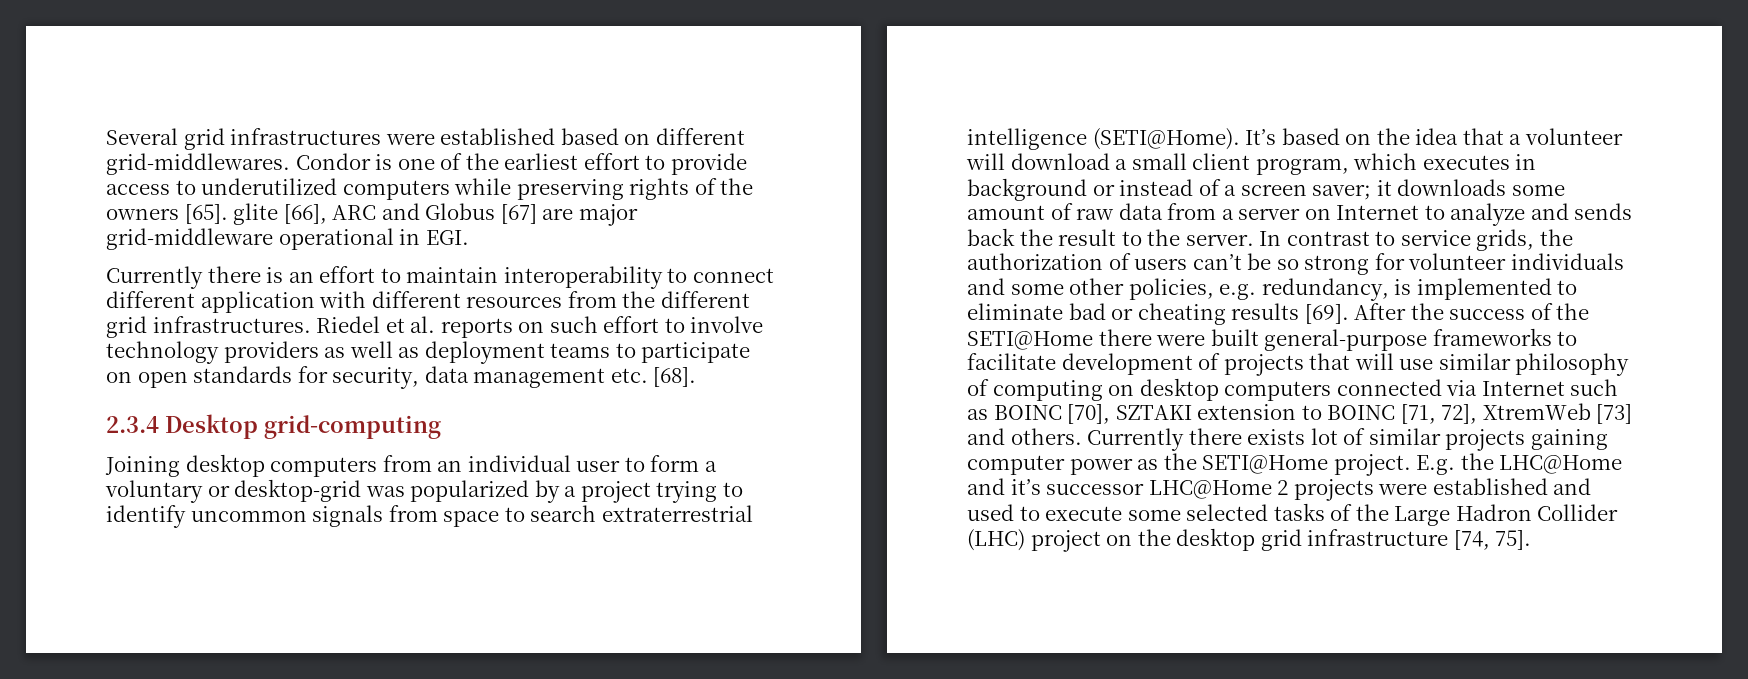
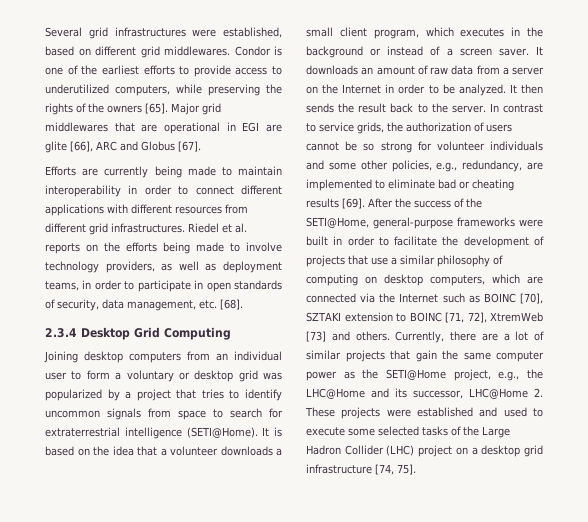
- Several grid infrastructures were established based on different grid-middlewares.
+ Several grid infrastructures were established, based on different grid middlewares.
- Condor is one of the earliest effort to provide access to underutilized computers while preserving rights of the owners [65]. glite [66], ARC and Globus [67] are major grid-middleware operational in EGI.
- Currently there is an effort to maintain interoperability to connect different application with different resources from the different grid infrastructures.
+ Condor is one of the earliest efforts to provide access to underutilized computers, while preserving the rights of the owners [65]. Major grid middlewares that are operational in EGI are glite [66], ARC and Globus [67].
+ Efforts are currently being made to maintain interoperability in order to connect different applications with different resources from different grid infrastructures.
- Riedel et al. reports on such effort to involve technology providers as well as deployment teams to participate on open standards for security, data management etc. [68].
+ Riedel et al. reports on the efforts being made to involve technology providers, as well as deployment teams, in order to participate in open standards of security, data management, etc. [68].
- 2.3.4 Desktop grid-computing
+ 2.3.4 Desktop Grid Computing
- Joining desktop computers from an individual user to form a voluntary or desktop-grid was popularized by a project trying to identify uncommon signals from space to search extraterrestrial intelligence (SETI@Home).
+ Joining desktop computers from an individual user to form a voluntary or desktop grid was popularized by a project that tries to identify uncommon signals from space to search for extraterrestrial intelligence (SETI@Home).
- It’s based on the idea that a volunteer will download a small client program, which executes in background or instead of a screen saver; it downloads some amount of raw data from a server on Internet to analyze and sends back the result to the server.
+ It is based on the idea that a volunteer downloads a small client program, which executes in the background or instead of a screen saver. It downloads an amount of raw data from a server on the Internet in order to be analyzed. It then sends the result back to the server.
- In contrast to service grids, the authorization of users can’t be so strong for volunteer individuals and some other policies, e.g. redundancy, is implemented to eliminate bad or cheating results [69].
+ In contrast to service grids, the authorization of users cannot be so strong for volunteer individuals and some other policies, e.g., redundancy, are implemented to eliminate bad or cheating results [69].
- After the success of the SETI@Home there were built general-purpose frameworks to facilitate development of projects that will use similar philosophy of computing on desktop computers connected via Internet such as BOINC [70], SZTAKI extension to BOINC [71, 72], XtremWeb [73] and others.
+ After the success of the SETI@Home, general-purpose frameworks were built in order to facilitate the development of projects that use a similar philosophy of computing on desktop computers, which are connected via the Internet such as BOINC [70], SZTAKI extension to BOINC [71, 72], XtremWeb [73] and others.
- Currently there exists lot of similar projects gaining computer power as the SETI@Home project. E.g. the LHC@Home and it’s successor LHC@Home 2 projects were established and used to execute some selected tasks of the Large Hadron Collider (LHC) project on the desktop grid infrastructure [74, 75].
+ Currently, there are a lot of similar projects that gain the same computer power as the SETI@Home project, e.g., the LHC@Home and its successor, LHC@Home 2. These projects were established and used to execute some selected tasks of the Large Hadron Collider (LHC) project on a desktop grid infrastructure [74, 75].

